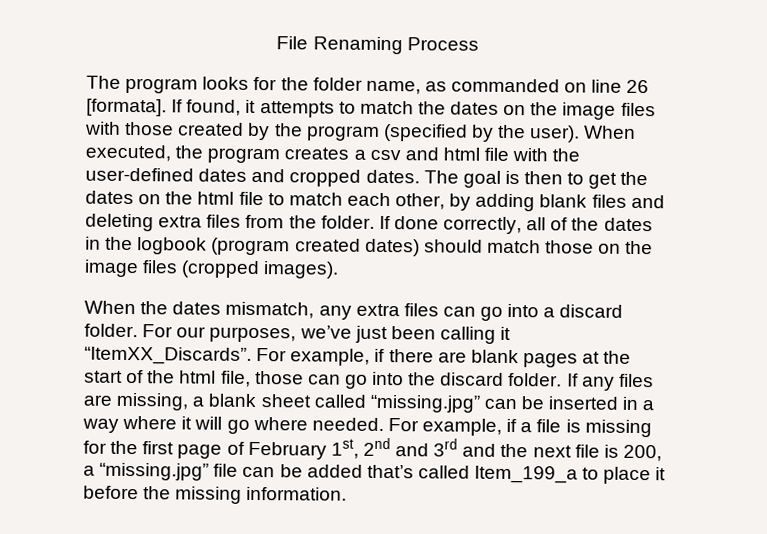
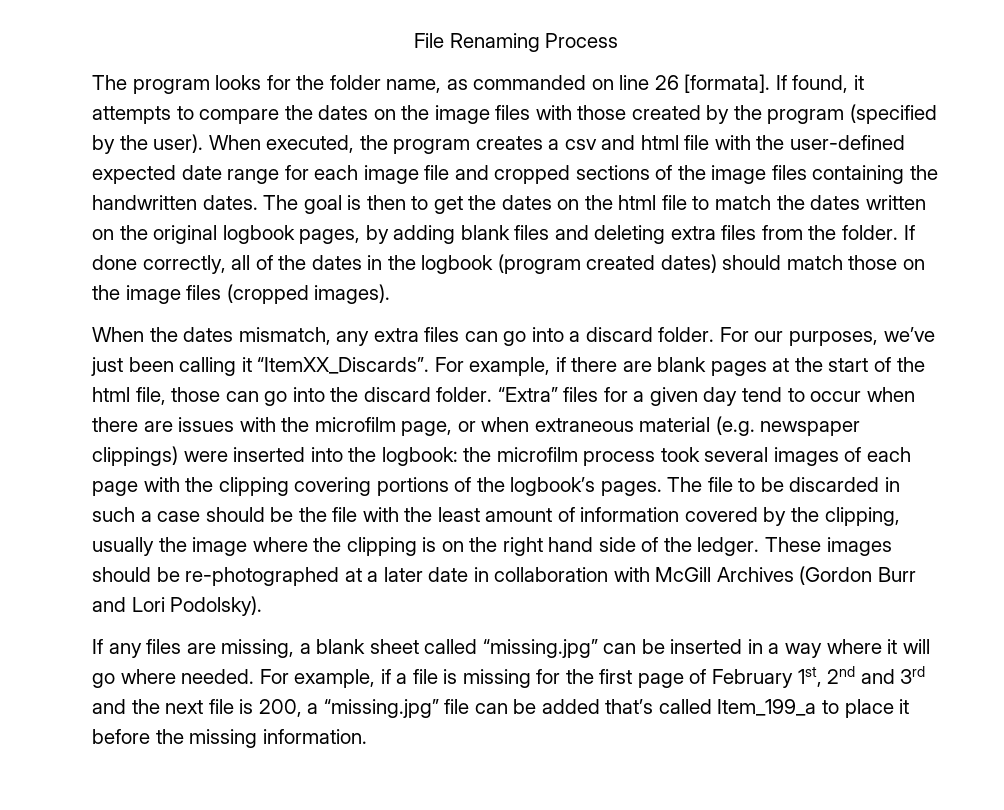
- If found, it attempts to match the dates on the image files with those created by the program (specified by the user).
+ If found, it attempts to compare the dates on the image files with those created by the program (specified by the user).
- When executed, the program creates a csv and html file with the user-defined dates and cropped dates.
+ When executed, the program creates a csv and html file with the user-defined expected date range for each image file and cropped sections of the image files containing the handwritten dates.
- The goal is then to get the dates on the html file to match each other, by adding blank files and deleting extra files from the folder.
+ The goal is then to get the dates on the html file to match the dates written on the original logbook pages, by adding blank files and deleting extra files from the folder.
- For example, if there are blank pages at the start of the html file, those can go into the discard folder. If any files are missing, a blank sheet called “missing.jpg” can be inserted in a way where it will go where needed.
+ For example, if there are blank pages at the start of the html file, those can go into the discard folder. “Extra” files for a given day tend to occur when there are issues with the microfilm page, or when extraneous material (e.g. newspaper clippings) were inserted into the logbook: the microfilm process took several images of each page with the clipping covering portions of the logbook’s pages. The file to be discarded in such a case should be the file with the least amount of information covered by the clipping, usually the image where the clipping is on the right hand side of the ledger. These images should be re-photographed at a later date in collaboration with McGill Archives (Gordon Burr and Lori Podolsky).
+ If any files are missing, a blank sheet called “missing.jpg” can be inserted in a way where it will go where needed.

